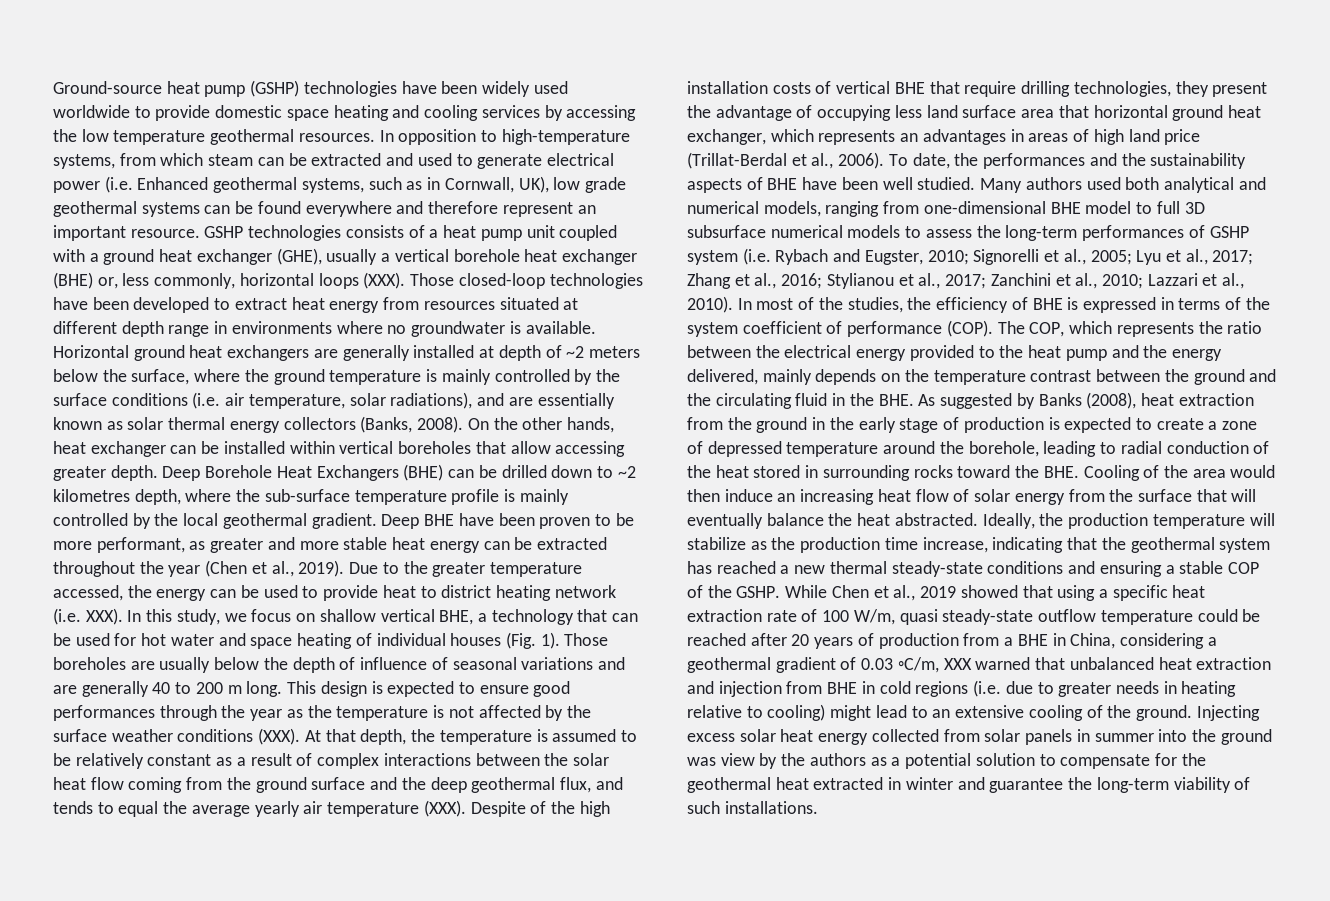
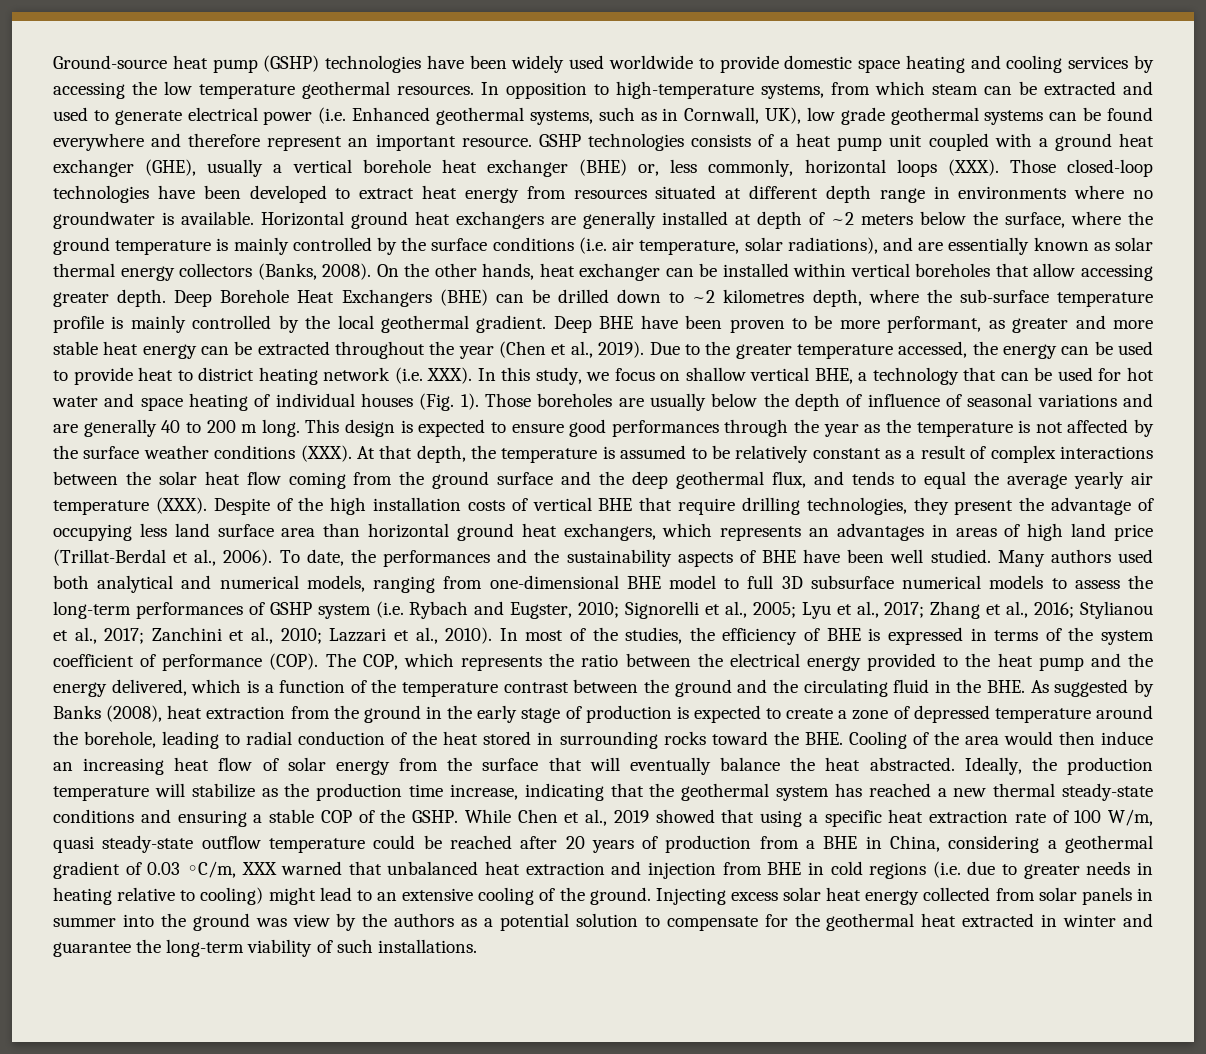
- Despite of the high installation costs of vertical BHE that require drilling technologies, they present the advantage of occupying less land surface area that horizontal ground heat exchanger, which represents an advantages in areas of high land price (Trillat-Berdal et al., 2006).
+ Despite of the high installation costs of vertical BHE that require drilling technologies, they present the advantage of occupying less land surface area than horizontal ground heat exchangers, which represents an advantages in areas of high land price (Trillat-Berdal et al., 2006).
- The COP, which represents the ratio between the electrical energy provided to the heat pump and the energy delivered, mainly depends on the temperature contrast between the ground and the circulating fluid in the BHE. As suggested by Banks (2008), heat extraction from the ground in the early stage of production is expected to create a zone of depressed temperature around the borehole, leading to radial conduction of the heat stored in surrounding rocks toward the BHE. Cooling of the area would then induce an increasing heat flow of solar energy from the surface that will eventually balance the heat abstracted.
+ The COP, which represents the ratio between the electrical energy provided to the heat pump and the energy delivered, which is a function of the temperature contrast between the ground and the circulating fluid in the BHE. As suggested by Banks (2008), heat extraction from the ground in the early stage of production is expected to create a zone of depressed temperature around the borehole, leading to radial conduction of the heat stored in surrounding rocks toward the BHE. Cooling of the area would then induce an increasing heat flow of solar energy from the surface that will eventually balance the heat abstracted.

